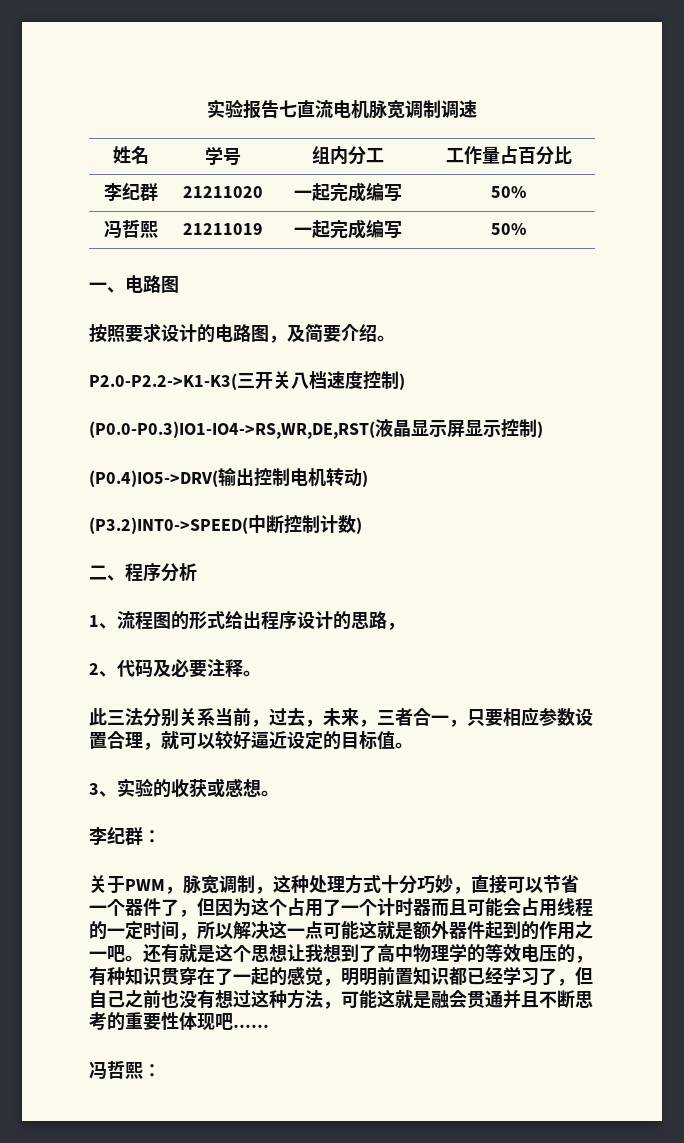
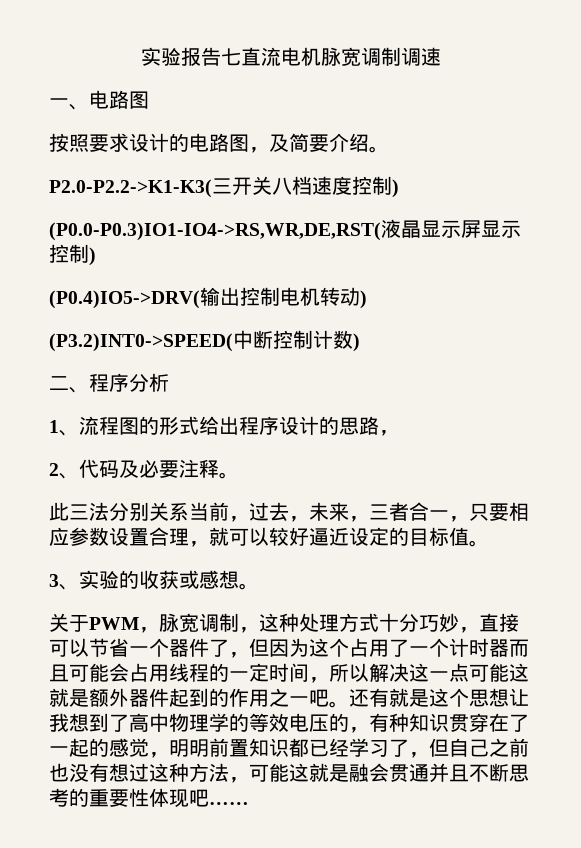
- 姓名 | 学号 | 组内分工 | 工作量占百分比
- 李纪群 | 21211020 | 一起完成编写 | 50%
- 冯哲熙 | 21211019 | 一起完成编写 | 50%
- 李纪群：
- 冯哲熙：

